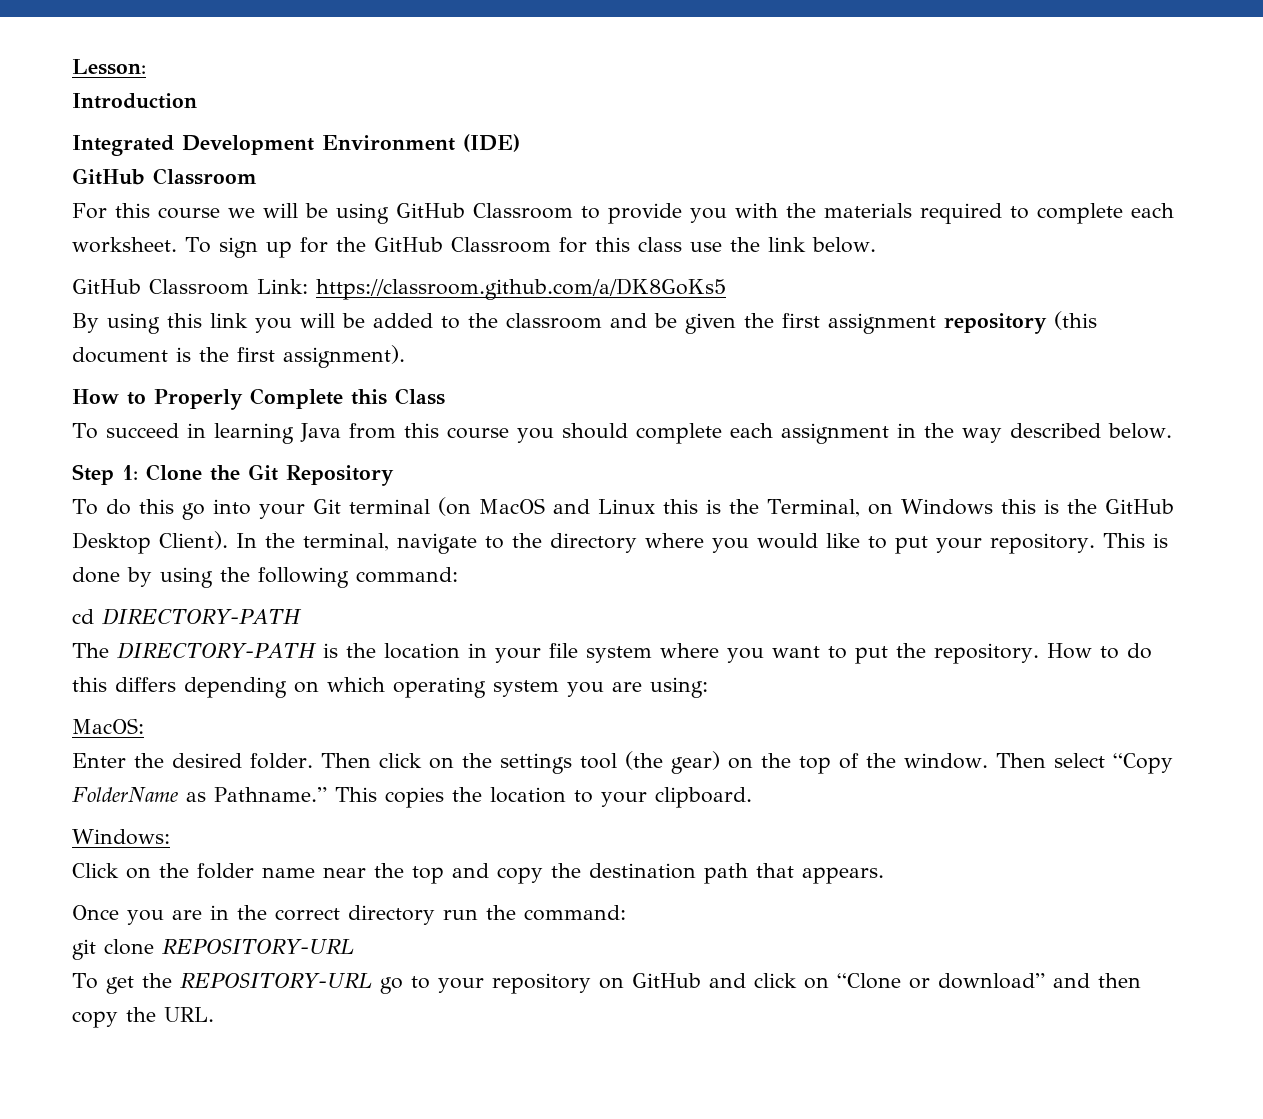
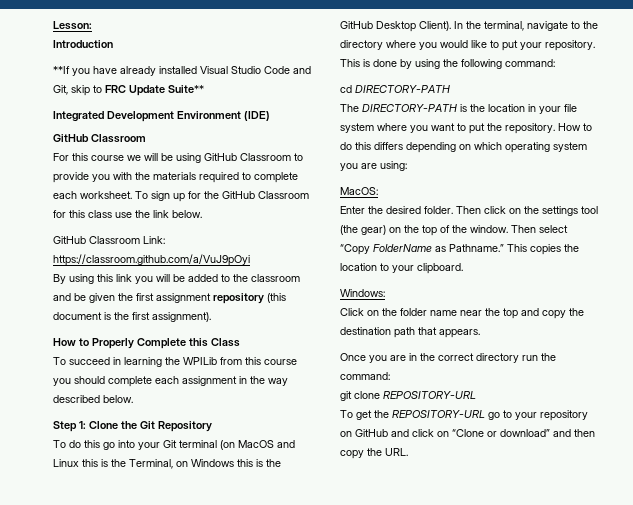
+ **If you have already installed Visual Studio Code and Git, skip to FRC Update Suite**
- GitHub Classroom Link: https://classroom.github.com/a/DK8GoKs5
+ GitHub Classroom Link: https://classroom.github.com/a/VuJ9pOyi
- To succeed in learning Java from this course you should complete each assignment in the way described below.
+ To succeed in learning the WPILib from this course you should complete each assignment in the way described below.

